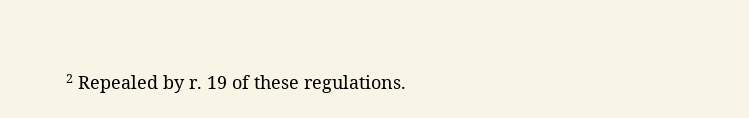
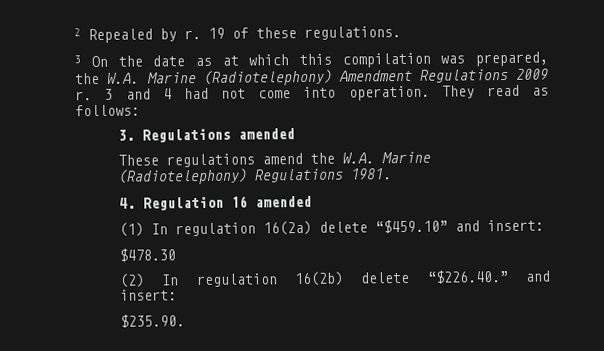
+ 3 On the date as at which this compilation was prepared, the W.A. Marine (Radiotelephony) Amendment Regulations 2009 r. 3 and 4 had not come into operation. They read as follows:
+ 3. Regulations amended
+ These regulations amend the W.A. Marine (Radiotelephony) Regulations 1981.
+ 4. Regulation 16 amended
+ (1) In regulation 16(2a) delete “$459.10” and insert:
+ $478.30
+ (2) In regulation 16(2b) delete “$226.40.” and insert:
+ $235.90.

